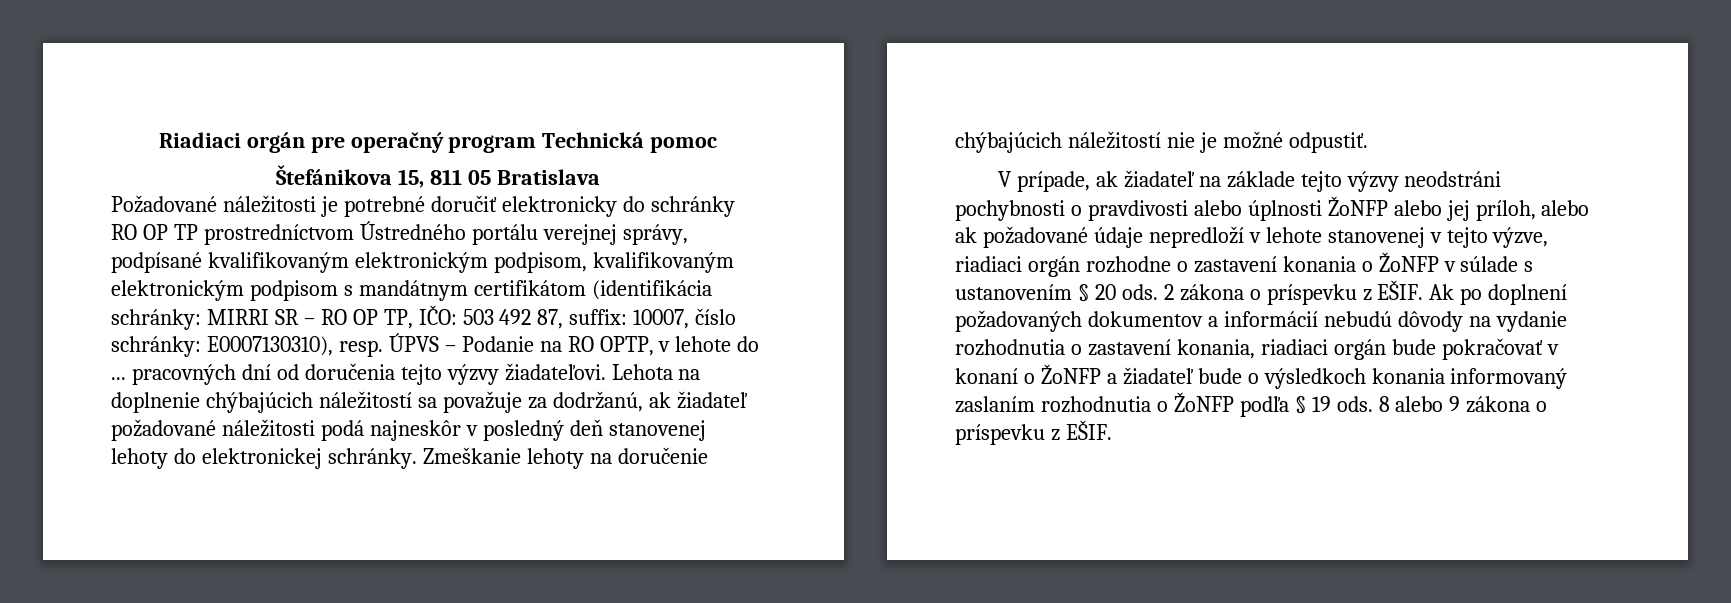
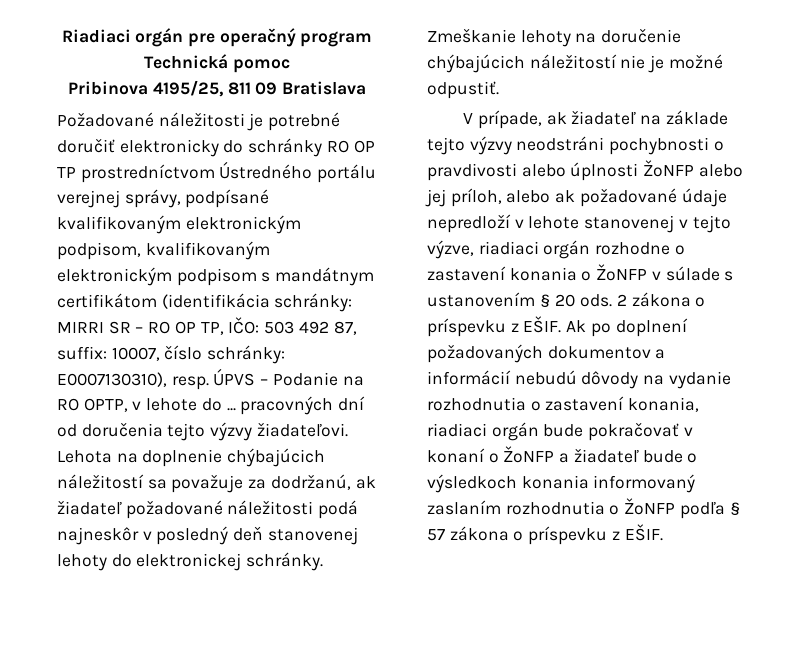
- Štefánikova 15, 811 05 Bratislava
+ Pribinova 4195/25, 811 09 Bratislava
- Ak po doplnení požadovaných dokumentov a informácií nebudú dôvody na vydanie rozhodnutia o zastavení konania, riadiaci orgán bude pokračovať v konaní o ŽoNFP a žiadateľ bude o výsledkoch konania informovaný zaslaním rozhodnutia o ŽoNFP podľa § 19 ods. 8 alebo 9 zákona o príspevku z EŠIF.
+ Ak po doplnení požadovaných dokumentov a informácií nebudú dôvody na vydanie rozhodnutia o zastavení konania, riadiaci orgán bude pokračovať v konaní o ŽoNFP a žiadateľ bude o výsledkoch konania informovaný zaslaním rozhodnutia o ŽoNFP podľa § 57 zákona o príspevku z EŠIF.

